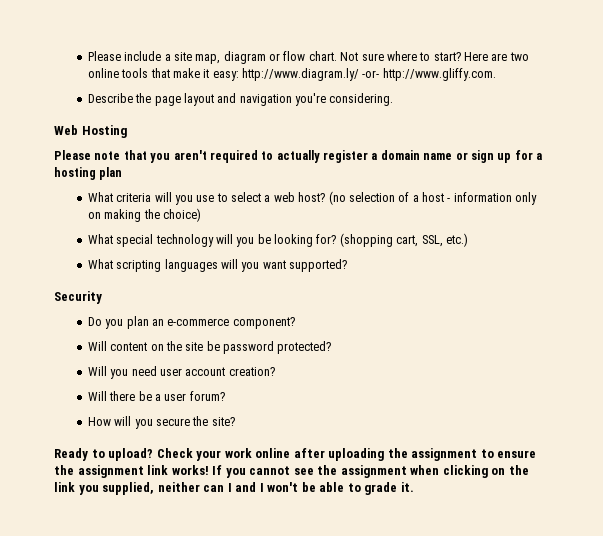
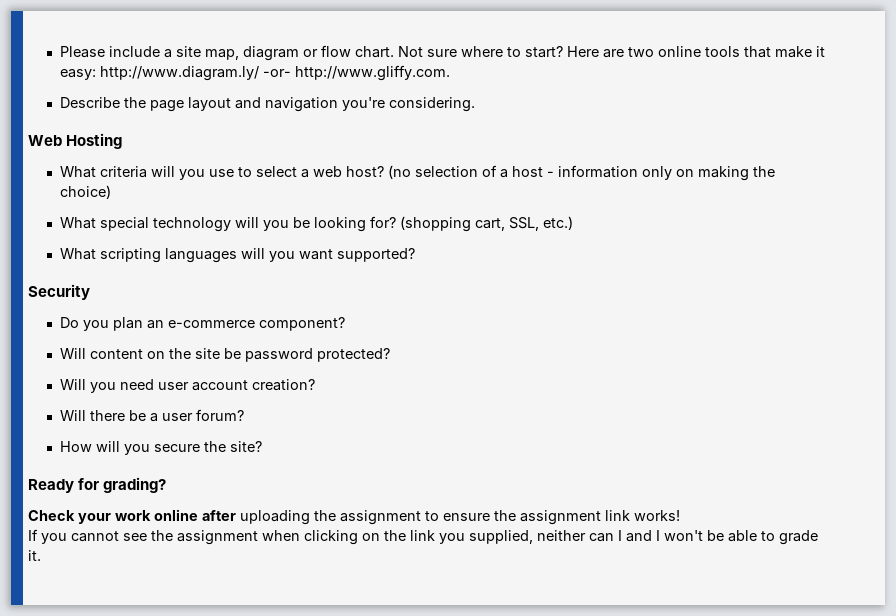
- Please note that you aren't required to actually register a domain name or sign up for a hosting plan
- Ready to upload? Check your work online after uploading the assignment to ensure the assignment link works! If you cannot see the assignment when clicking on the link you supplied, neither can I and I won't be able to grade it.
+ Ready for grading?
+ Check your work online after uploading the assignment to ensure the assignment link works!
+ If you cannot see the assignment when clicking on the link you supplied, neither can I and I won't be able to grade it.

